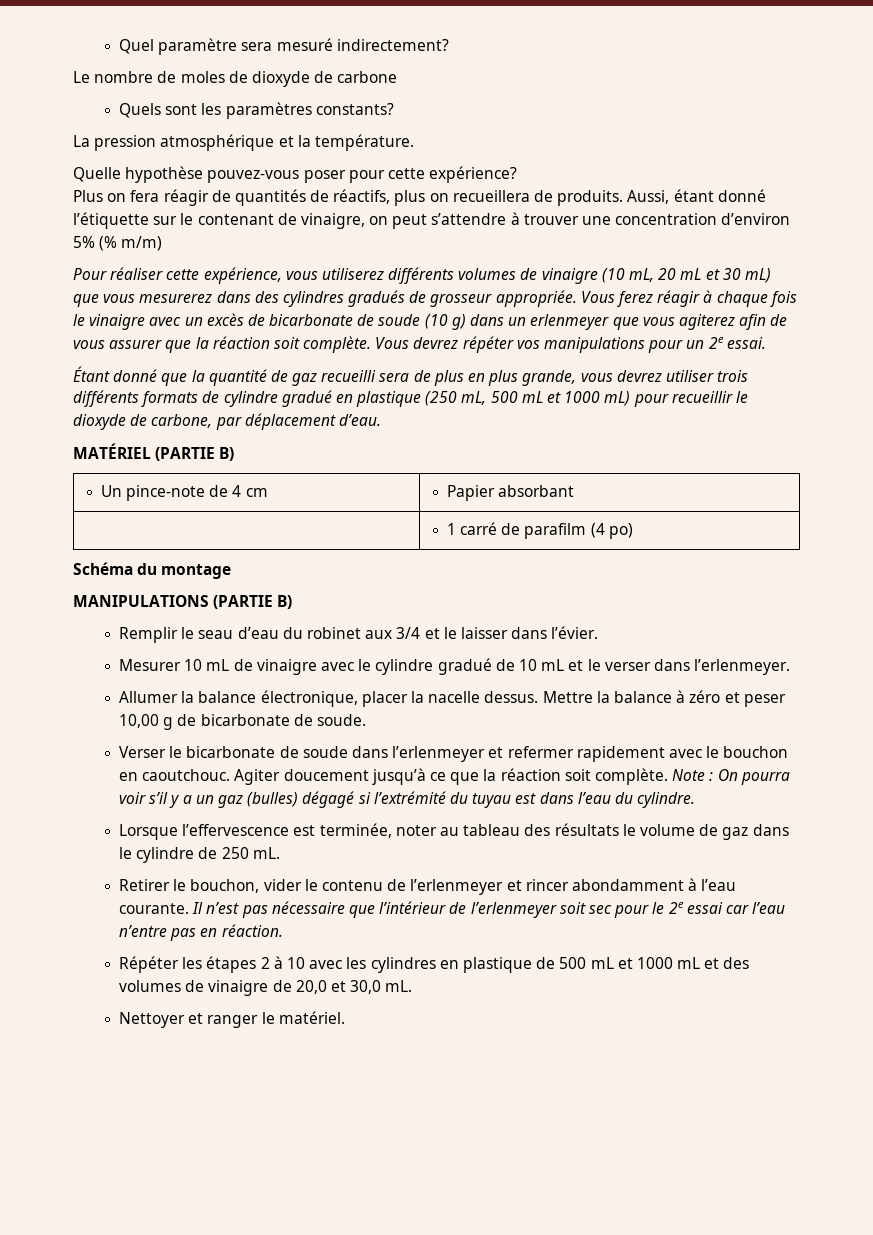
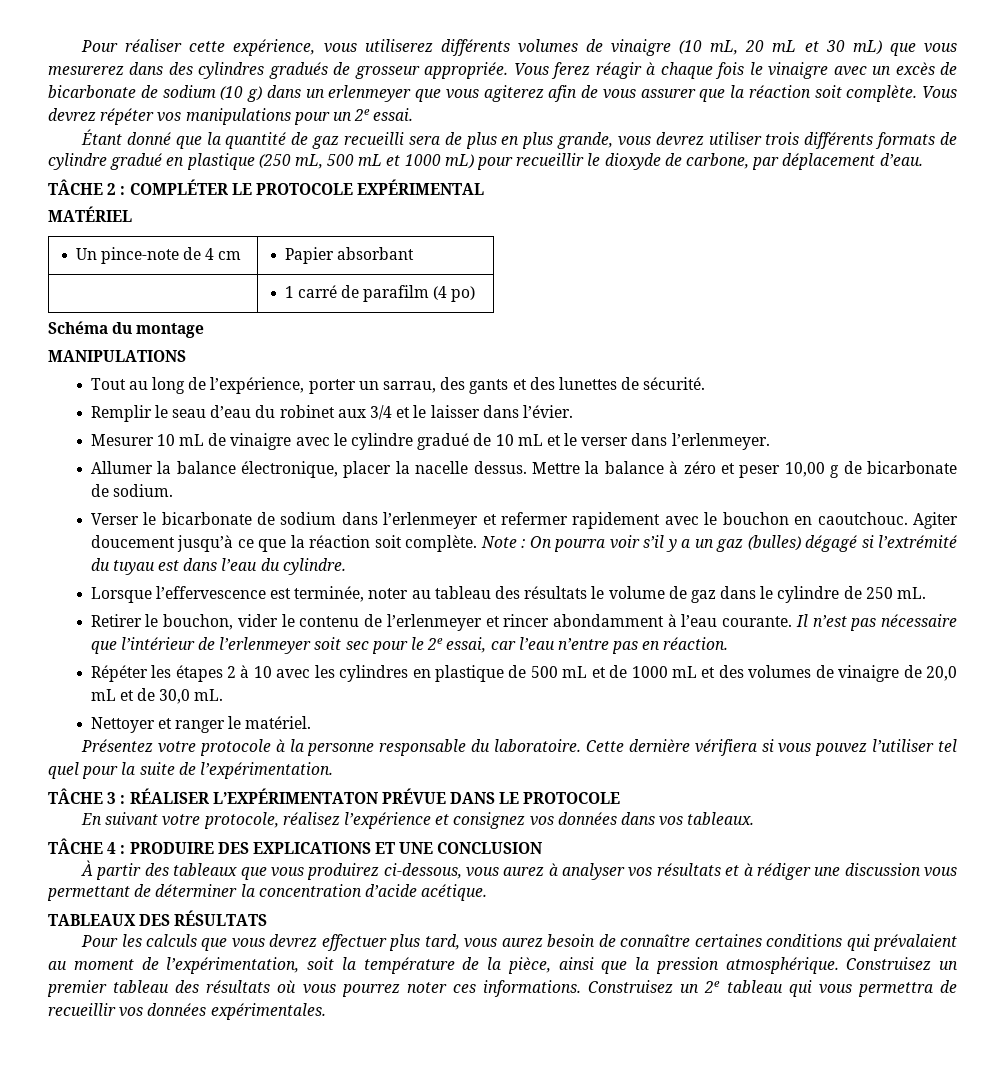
- Quel paramètre sera mesuré indirectement?
- Le nombre de moles de dioxyde de carbone
- Quels sont les paramètres constants?
- La pression atmosphérique et la température.
- Quelle hypothèse pouvez-vous poser pour cette expérience?
- Plus on fera réagir de quantités de réactifs, plus on recueillera de produits. Aussi, étant donné l’étiquette sur le contenant de vinaigre, on peut s’attendre à trouver une concentration d’environ 5% (% m/m)
- Vous ferez réagir à chaque fois le vinaigre avec un excès de bicarbonate de soude (10 g) dans un erlenmeyer que vous agiterez afin de vous assurer que la réaction soit complète.
+ Vous ferez réagir à chaque fois le vinaigre avec un excès de bicarbonate de sodium (10 g) dans un erlenmeyer que vous agiterez afin de vous assurer que la réaction soit complète.
+ TÂCHE 2 : COMPLÉTER LE PROTOCOLE EXPÉRIMENTAL
- MATÉRIEL (PARTIE B)
+ MATÉRIEL
- MANIPULATIONS (PARTIE B)
+ MANIPULATIONS
+ Tout au long de l’expérience, porter un sarrau, des gants et des lunettes de sécurité.
- Mettre la balance à zéro et peser 10,00 g de bicarbonate de soude.
+ Mettre la balance à zéro et peser 10,00 g de bicarbonate de sodium.
- Verser le bicarbonate de soude dans l’erlenmeyer et refermer rapidement avec le bouchon en caoutchouc.
+ Verser le bicarbonate de sodium dans l’erlenmeyer et refermer rapidement avec le bouchon en caoutchouc.
- Il n’est pas nécessaire que l’intérieur de l’erlenmeyer soit sec pour le 2e essai car l’eau n’entre pas en réaction.
+ Il n’est pas nécessaire que l’intérieur de l’erlenmeyer soit sec pour le 2e essai, car l’eau n’entre pas en réaction.
- Répéter les étapes 2 à 10 avec les cylindres en plastique de 500 mL et 1000 mL et des volumes de vinaigre de 20,0 et 30,0 mL.
+ Répéter les étapes 2 à 10 avec les cylindres en plastique de 500 mL et de 1000 mL et des volumes de vinaigre de 20,0 mL et de 30,0 mL.
+ Présentez votre protocole à la personne responsable du laboratoire. Cette dernière vérifiera si vous pouvez l’utiliser tel quel pour la suite de l’expérimentation.
+ TÂCHE 3 : RÉALISER L’EXPÉRIMENTATON PRÉVUE DANS LE PROTOCOLE
+ En suivant votre protocole, réalisez l’expérience et consignez vos données dans vos tableaux.
+ TÂCHE 4 : PRODUIRE DES EXPLICATIONS ET UNE CONCLUSION
+ À partir des tableaux que vous produirez ci-dessous, vous aurez à analyser vos résultats et à rédiger une discussion vous permettant de déterminer la concentration d’acide acétique.
+ TABLEAUX DES RÉSULTATS
+ Pour les calculs que vous devrez effectuer plus tard, vous aurez besoin de connaître certaines conditions qui prévalaient au moment de l’expérimentation, soit la température de la pièce, ainsi que la pression atmosphérique. Construisez un premier tableau des résultats où vous pourrez noter ces informations. Construisez un 2e tableau qui vous permettra de recueillir vos données expérimentales.

